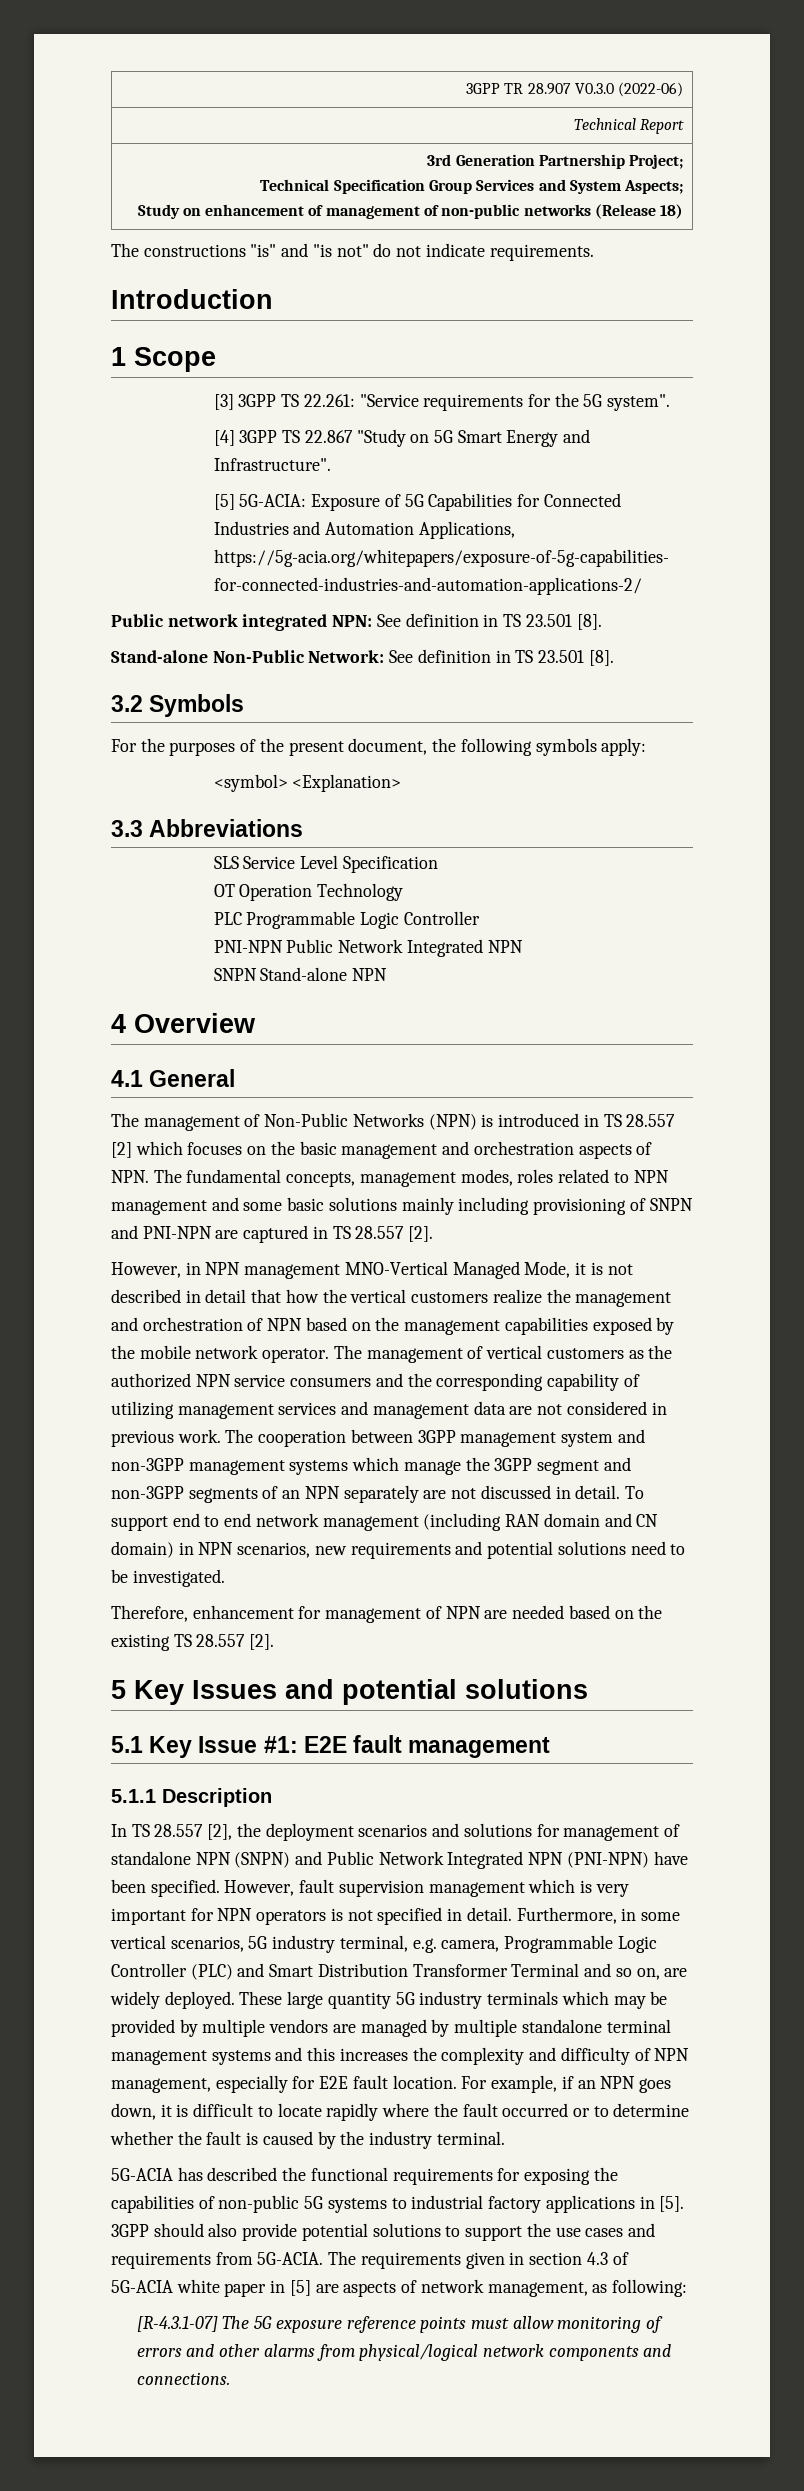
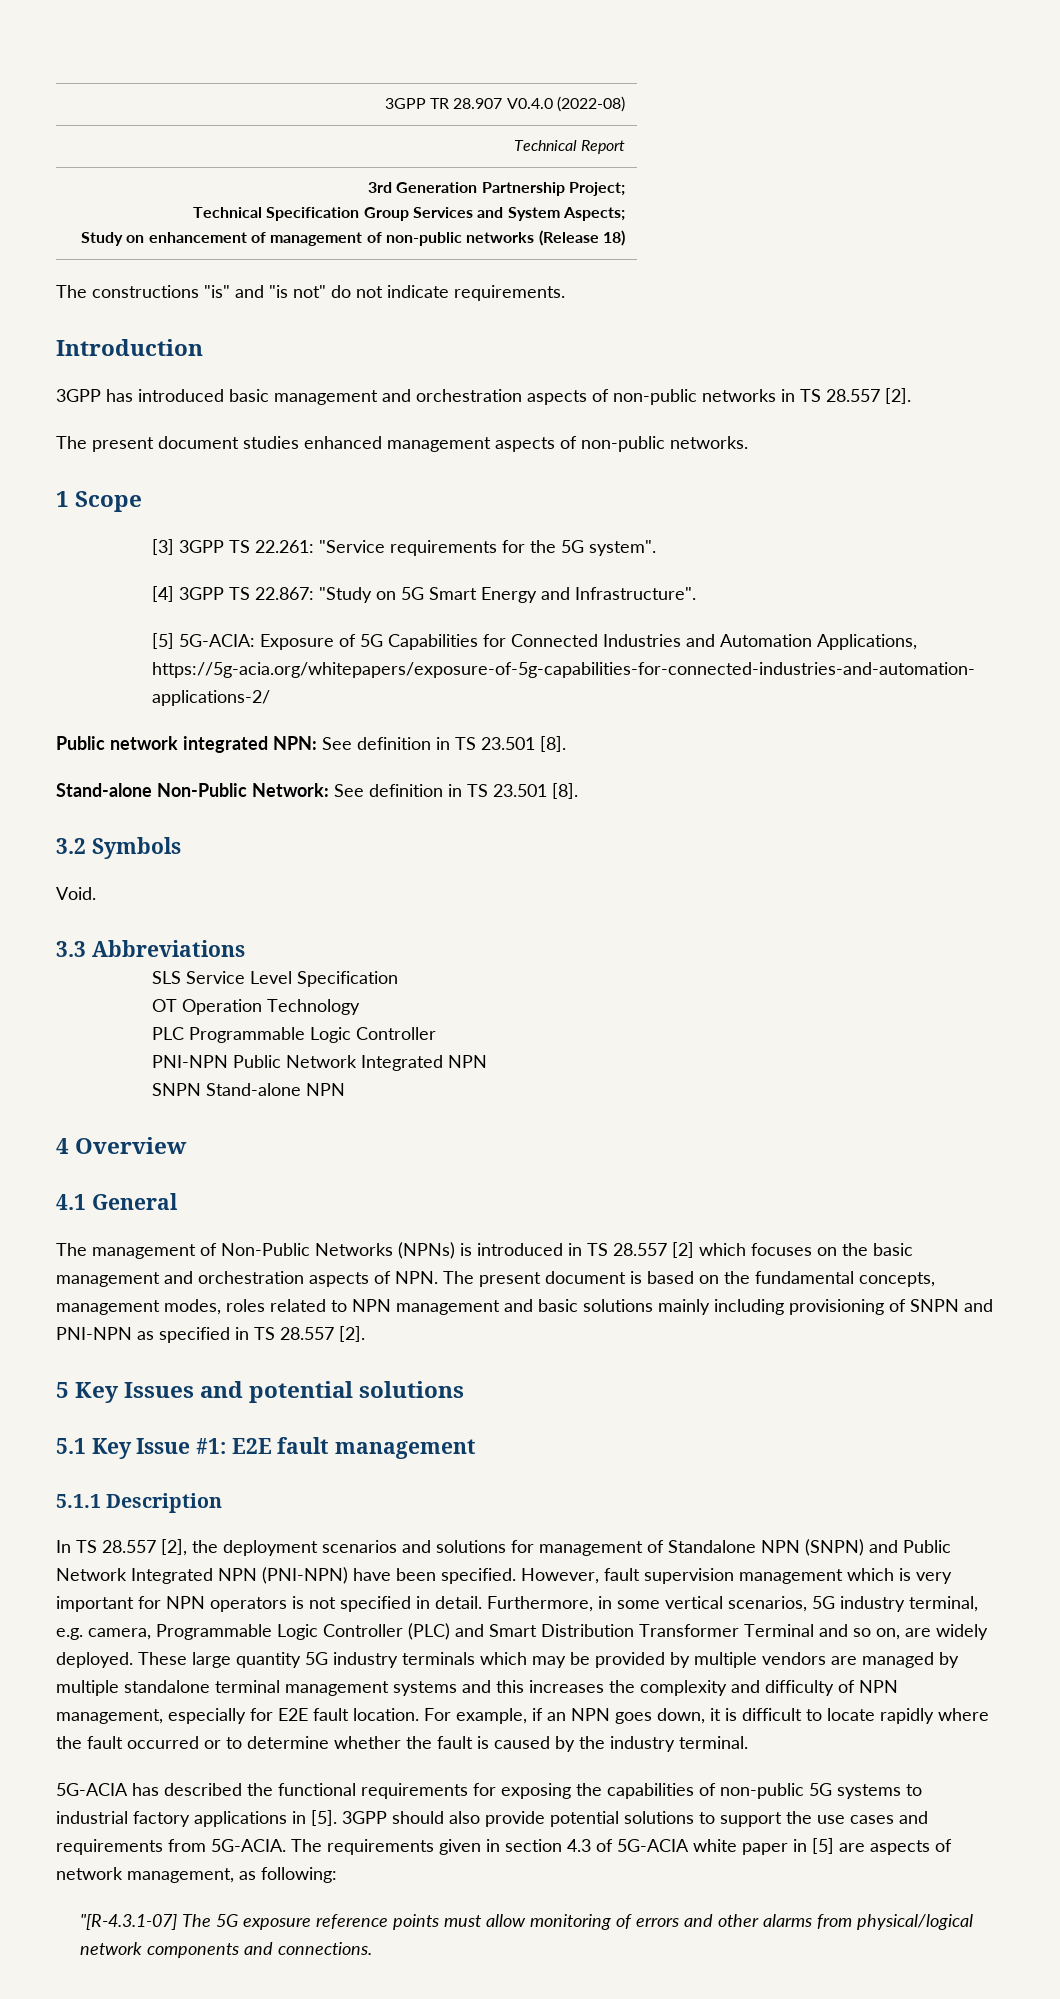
- 3GPP TR 28.907 V0.3.0 (2022-06)
+ 3GPP TR 28.907 V0.4.0 (2022-08)
+ 3GPP has introduced basic management and orchestration aspects of non-public networks in TS 28.557 [2].
+ The present document studies enhanced management aspects of non-public networks.
- [4] 3GPP TS 22.867 "Study on 5G Smart Energy and Infrastructure".
+ [4] 3GPP TS 22.867: "Study on 5G Smart Energy and Infrastructure".
- For the purposes of the present document, the following symbols apply:
- <symbol> <Explanation>
+ Void.
- The management of Non-Public Networks (NPN) is introduced in TS 28.557 [2] which focuses on the basic management and orchestration aspects of NPN. The fundamental concepts, management modes, roles related to NPN management and some basic solutions mainly including provisioning of SNPN and PNI-NPN are captured in TS 28.557 [2].
- However, in NPN management MNO-Vertical Managed Mode, it is not described in detail that how the vertical customers realize the management and orchestration of NPN based on the management capabilities exposed by the mobile network operator. The management of vertical customers as the authorized NPN service consumers and the corresponding capability of utilizing management services and management data are not considered in previous work. The cooperation between 3GPP management system and non-3GPP management systems which manage the 3GPP segment and non-3GPP segments of an NPN separately are not discussed in detail. To support end to end network management (including RAN domain and CN domain) in NPN scenarios, new requirements and potential solutions need to be investigated.
- Therefore, enhancement for management of NPN are needed based on the existing TS 28.557 [2].
+ The management of Non-Public Networks (NPNs) is introduced in TS 28.557 [2] which focuses on the basic management and orchestration aspects of NPN. The present document is based on the fundamental concepts, management modes, roles related to NPN management and basic solutions mainly including provisioning of SNPN and PNI-NPN as specified in TS 28.557 [2].
- In TS 28.557 [2], the deployment scenarios and solutions for management of standalone NPN (SNPN) and Public Network Integrated NPN (PNI-NPN) have been specified.
+ In TS 28.557 [2], the deployment scenarios and solutions for management of Standalone NPN (SNPN) and Public Network Integrated NPN (PNI-NPN) have been specified.
- [R-4.3.1-07] The 5G exposure reference points must allow monitoring of errors and other alarms from physical/logical network components and connections.
+ "[R-4.3.1-07] The 5G exposure reference points must allow monitoring of errors and other alarms from physical/logical network components and connections.

